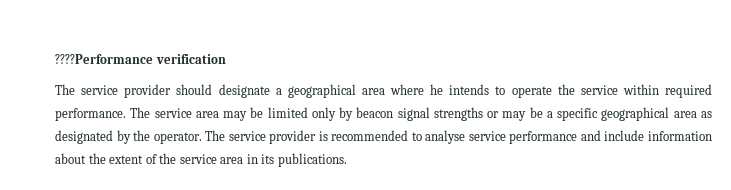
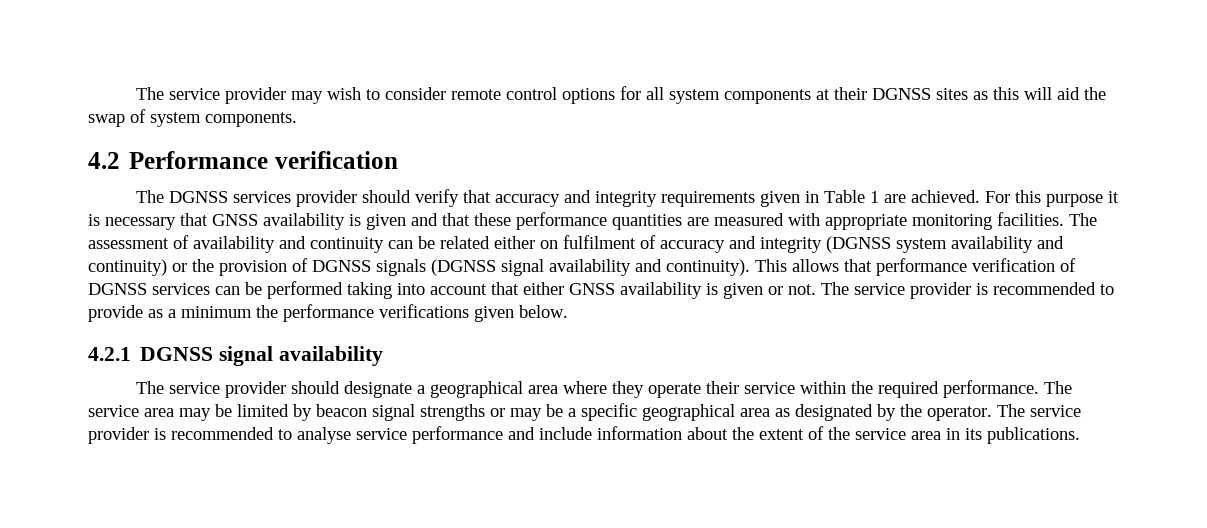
- ????Performance verification
+ The service provider may wish to consider remote control options for all system components at their DGNSS sites as this will aid the swap of system components.
+ 4.2 Performance verification
+ The DGNSS services provider should verify that accuracy and integrity requirements given in Table 1 are achieved. For this purpose it is necessary that GNSS availability is given and that these performance quantities are measured with appropriate monitoring facilities. The assessment of availability and continuity can be related either on fulfilment of accuracy and integrity (DGNSS system availability and continuity) or the provision of DGNSS signals (DGNSS signal availability and continuity). This allows that performance verification of DGNSS services can be performed taking into account that either GNSS availability is given or not. The service provider is recommended to provide as a minimum the performance verifications given below.
+ 4.2.1 DGNSS signal availability
- The service provider should designate a geographical area where he intends to operate the service within required performance.
+ The service provider should designate a geographical area where they operate their service within the required performance.
- The service area may be limited only by beacon signal strengths or may be a specific geographical area as designated by the operator.
+ The service area may be limited by beacon signal strengths or may be a specific geographical area as designated by the operator.

